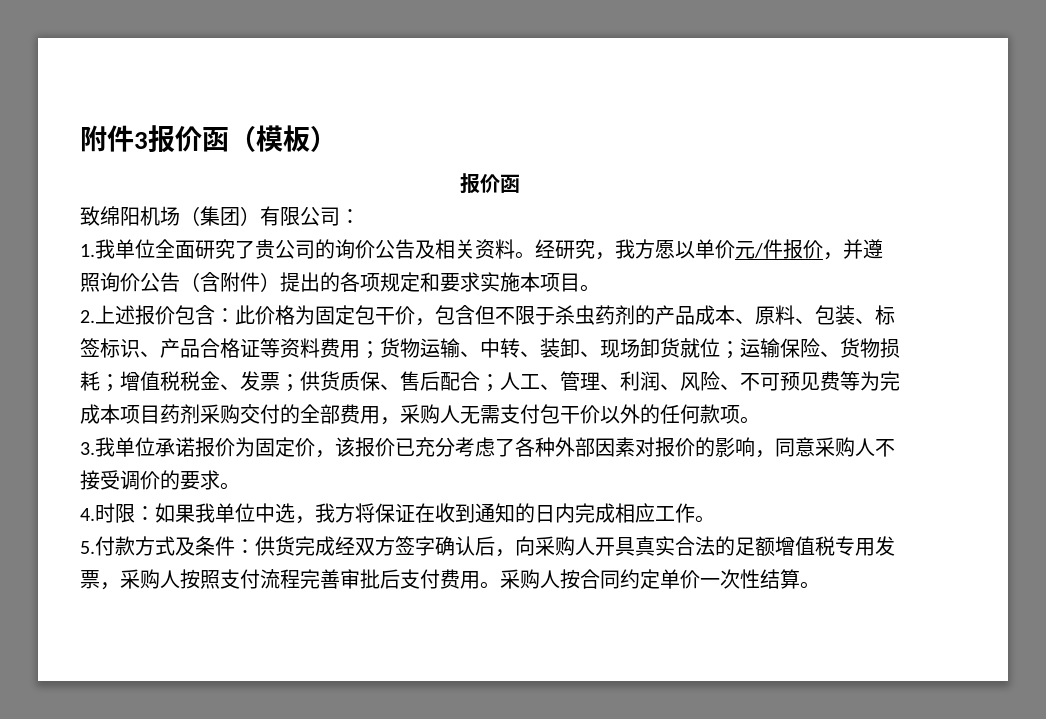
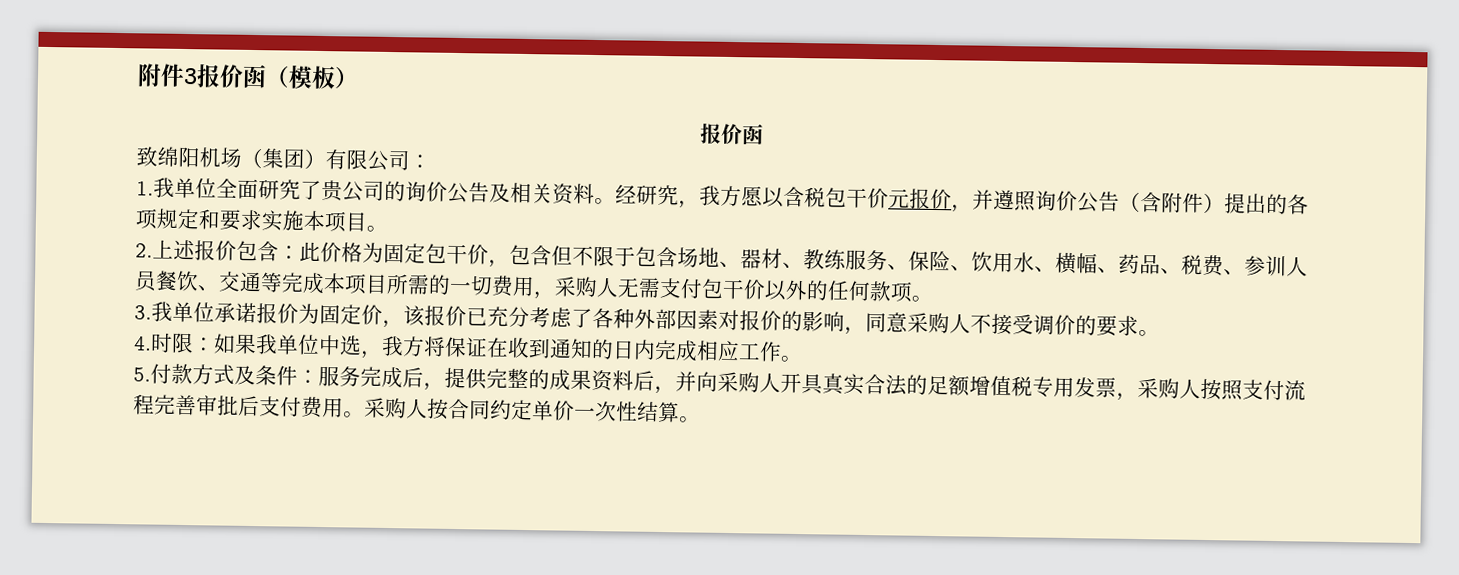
- 经研究，我方愿以单价元/件报价，并遵照询价公告（含附件）提出的各项规定和要求实施本项目。
+ 经研究，我方愿以含税包干价元报价，并遵照询价公告（含附件）提出的各项规定和要求实施本项目。
- 2.上述报价包含：此价格为固定包干价，包含但不限于杀虫药剂的产品成本、原料、包装、标签标识、产品合格证等资料费用；货物运输、中转、装卸、现场卸货就位；运输保险、货物损耗；增值税税金、发票；供货质保、售后配合；人工、管理、利润、风险、不可预见费等为完成本项目药剂采购交付的全部费用，采购人无需支付包干价以外的任何款项。
+ 2.上述报价包含：此价格为固定包干价，包含但不限于包含场地、器材、教练服务、保险、饮用水、横幅、药品、税费、参训人员餐饮、交通等完成本项目所需的一切费用，采购人无需支付包干价以外的任何款项。
- 5.付款方式及条件：供货完成经双方签字确认后，向采购人开具真实合法的足额增值税专用发票，采购人按照支付流程完善审批后支付费用。
+ 5.付款方式及条件：服务完成后，提供完整的成果资料后，并向采购人开具真实合法的足额增值税专用发票，采购人按照支付流程完善审批后支付费用。

